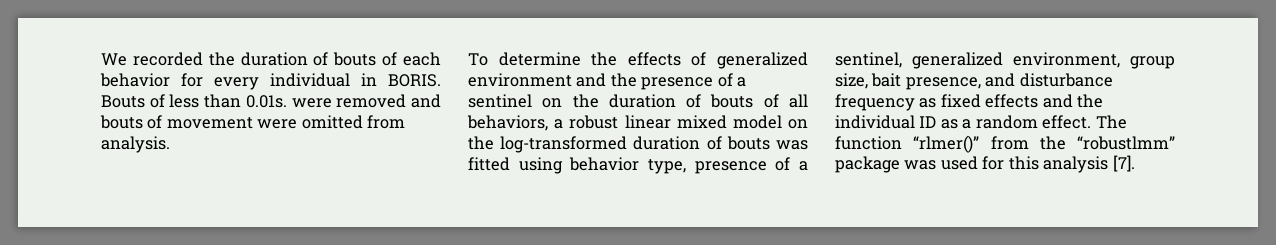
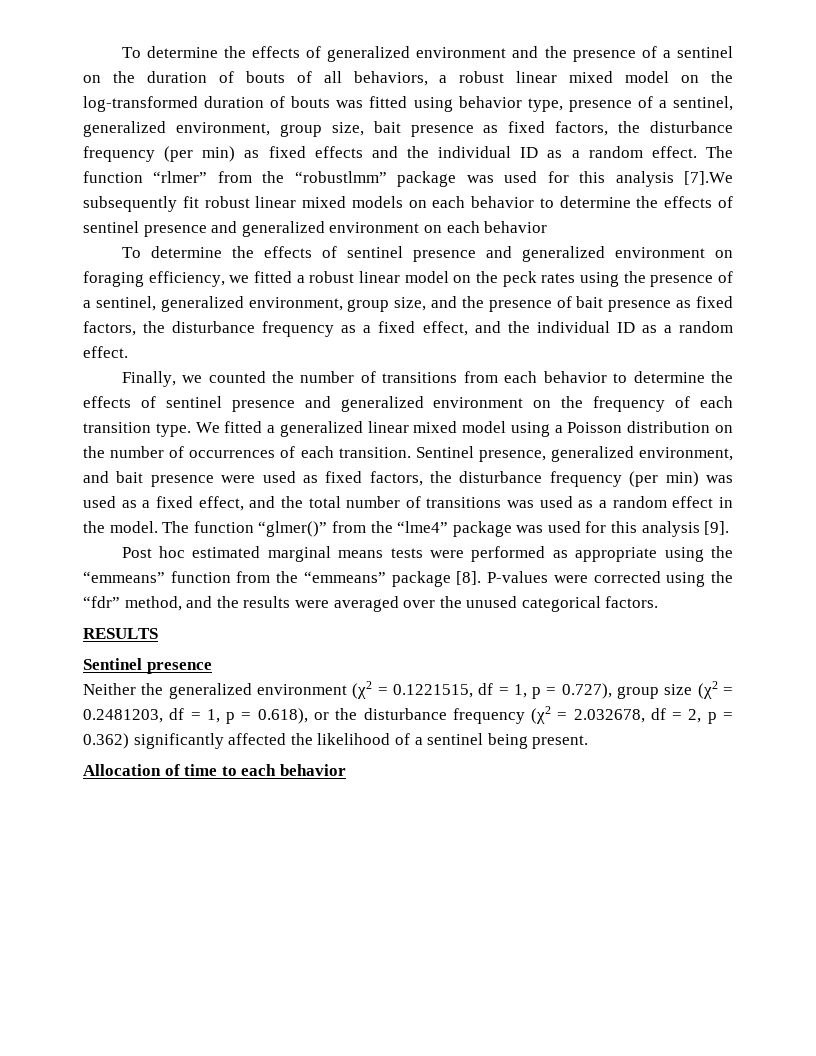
- We recorded the duration of bouts of each behavior for every individual in BORIS. Bouts of less than 0.01s. were removed and bouts of movement were omitted from analysis.
- To determine the effects of generalized environment and the presence of a sentinel on the duration of bouts of all behaviors, a robust linear mixed model on the log-transformed duration of bouts was fitted using behavior type, presence of a sentinel, generalized environment, group size, bait presence, and disturbance frequency as fixed effects and the individual ID as a random effect.
+ To determine the effects of generalized environment and the presence of a sentinel on the duration of bouts of all behaviors, a robust linear mixed model on the log-transformed duration of bouts was fitted using behavior type, presence of a sentinel, generalized environment, group size, bait presence as fixed factors, the disturbance frequency (per min) as fixed effects and the individual ID as a random effect.
- The function “rlmer()” from the “robustlmm” package was used for this analysis [7].
+ The function “rlmer” from the “robustlmm” package was used for this analysis [7].We subsequently fit robust linear mixed models on each behavior to determine the effects of sentinel presence and generalized environment on each behavior
+ To determine the effects of sentinel presence and generalized environment on foraging efficiency, we fitted a robust linear model on the peck rates using the presence of a sentinel, generalized environment, group size, and the presence of bait presence as fixed factors, the disturbance frequency as a fixed effect, and the individual ID as a random effect.
+ Finally, we counted the number of transitions from each behavior to determine the effects of sentinel presence and generalized environment on the frequency of each transition type. We fitted a generalized linear mixed model using a Poisson distribution on the number of occurrences of each transition. Sentinel presence, generalized environment, and bait presence were used as fixed factors, the disturbance frequency (per min) was used as a fixed effect, and the total number of transitions was used as a random effect in the model. The function “glmer()” from the “lme4” package was used for this analysis [9].
+ Post hoc estimated marginal means tests were performed as appropriate using the “emmeans” function from the “emmeans” package [8]. P-values were corrected using the “fdr” method, and the results were averaged over the unused categorical factors.
+ RESULTS
+ Sentinel presence
+ Neither the generalized environment (χ2 = 0.1221515, df = 1, p = 0.727), group size (χ2 = 0.2481203, df = 1, p = 0.618), or the disturbance frequency (χ2 = 2.032678, df = 2, p = 0.362) significantly affected the likelihood of a sentinel being present.
+ Allocation of time to each behavior

